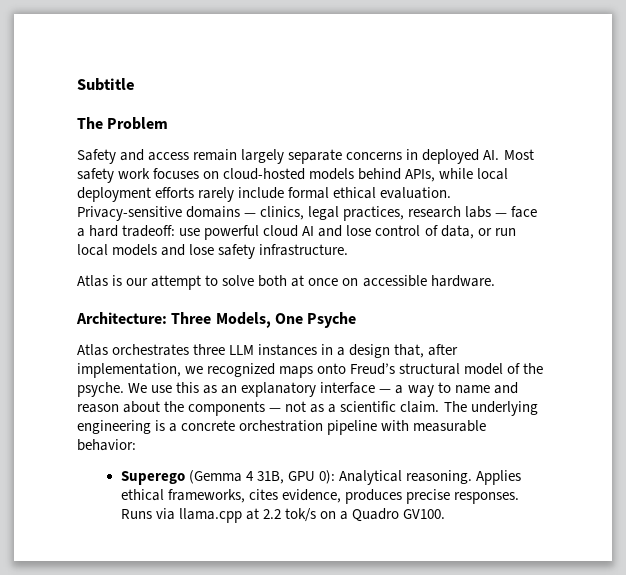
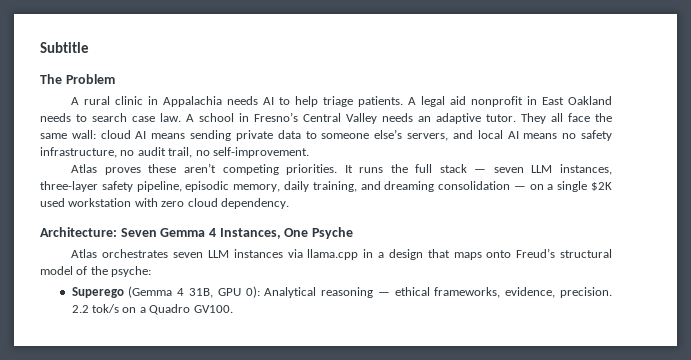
- Safety and access remain largely separate concerns in deployed AI. Most safety work focuses on cloud-hosted models behind APIs, while local deployment efforts rarely include formal ethical evaluation. Privacy-sensitive domains — clinics, legal practices, research labs — face a hard tradeoff: use powerful cloud AI and lose control of data, or run local models and lose safety infrastructure.
- Atlas is our attempt to solve both at once on accessible hardware.
- Architecture: Three Models, One Psyche
+ A rural clinic in Appalachia needs AI to help triage patients. A legal aid nonprofit in East Oakland needs to search case law. A school in Fresno’s Central Valley needs an adaptive tutor. They all face the same wall: cloud AI means sending private data to someone else’s servers, and local AI means no safety infrastructure, no audit trail, no self-improvement.
+ Atlas proves these aren’t competing priorities. It runs the full stack — seven LLM instances, three-layer safety pipeline, episodic memory, daily training, and dreaming consolidation — on a single $2K used workstation with zero cloud dependency.
+ Architecture: Seven Gemma 4 Instances, One Psyche
- Atlas orchestrates three LLM instances in a design that, after implementation, we recognized maps onto Freud’s structural model of the psyche. We use this as an explanatory interface — a way to name and reason about the components — not as a scientific claim. The underlying engineering is a concrete orchestration pipeline with measurable behavior:
+ Atlas orchestrates seven LLM instances via llama.cpp in a design that maps onto Freud’s structural model of the psyche:
- Superego (Gemma 4 31B, GPU 0): Analytical reasoning. Applies ethical frameworks, cites evidence, produces precise responses. Runs via llama.cpp at 2.2 tok/s on a Quadro GV100.
+ Superego (Gemma 4 31B, GPU 0): Analytical reasoning — ethical frameworks, evidence, precision. 2.2 tok/s on a Quadro GV100.

